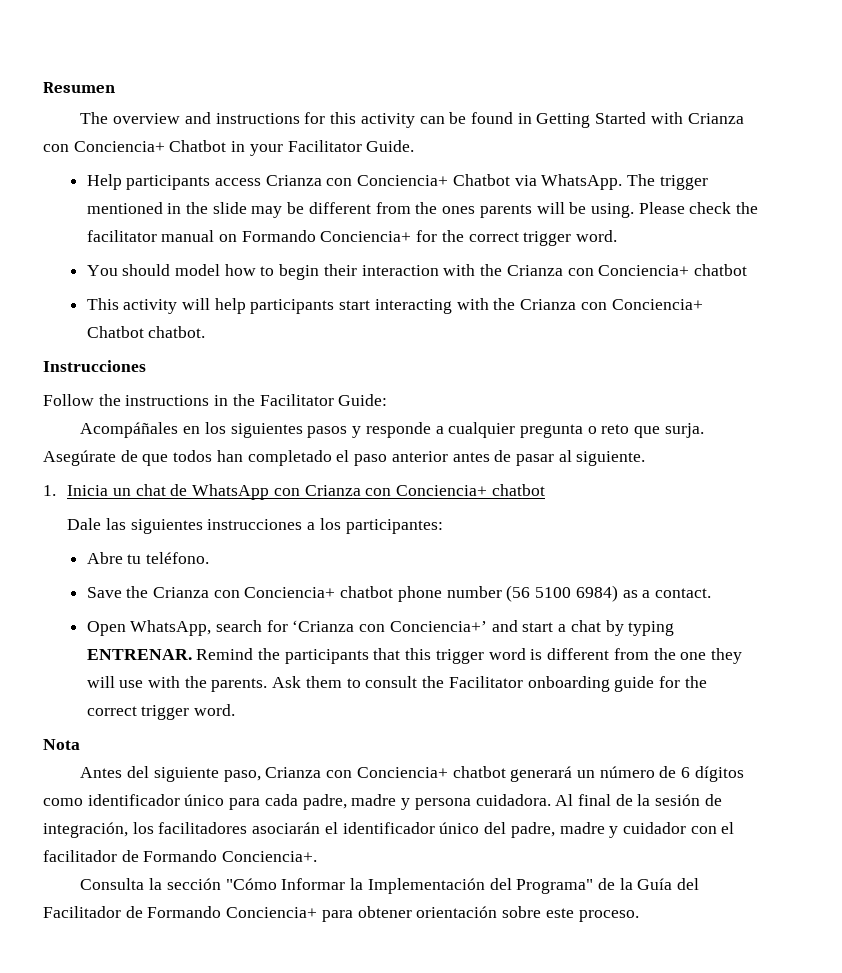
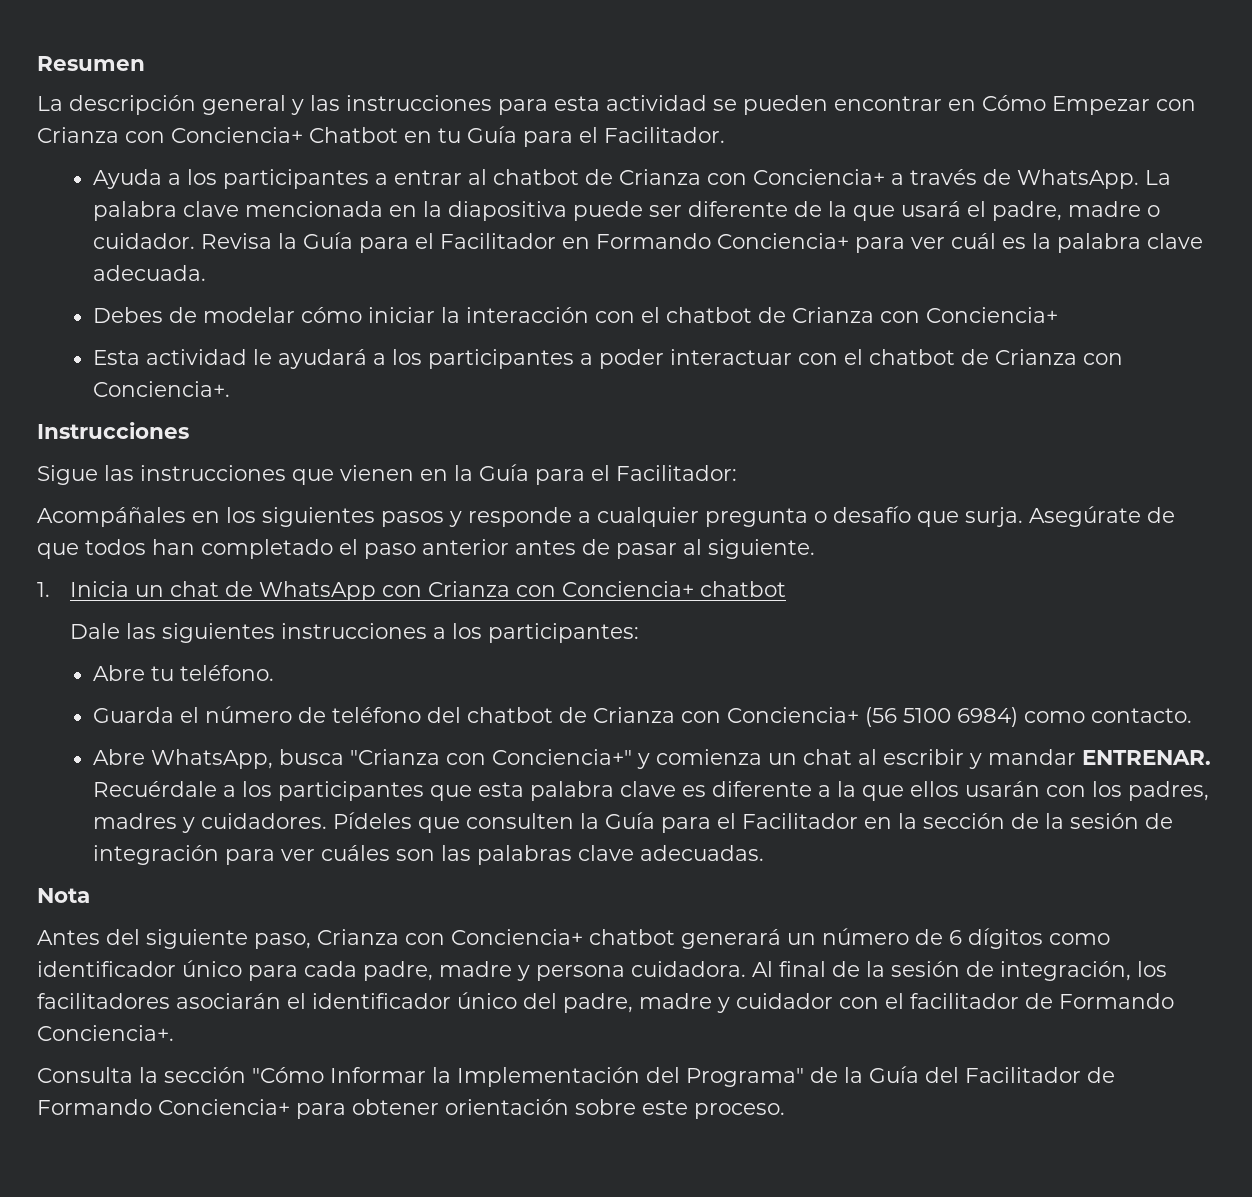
- The overview and instructions for this activity can be found in Getting Started with Crianza con Conciencia+ Chatbot in your Facilitator Guide.
- Help participants access Crianza con Conciencia+ Chatbot via WhatsApp. The trigger mentioned in the slide may be different from the ones parents will be using. Please check the facilitator manual on Formando Conciencia+ for the correct trigger word.
- You should model how to begin their interaction with the Crianza con Conciencia+ chatbot
- This activity will help participants start interacting with the Crianza con Conciencia+ Chatbot chatbot.
+ La descripción general y las instrucciones para esta actividad se pueden encontrar en Cómo Empezar con Crianza con Conciencia+ Chatbot en tu Guía para el Facilitador.
+ Ayuda a los participantes a entrar al chatbot de Crianza con Conciencia+ a través de WhatsApp. La palabra clave mencionada en la diapositiva puede ser diferente de la que usará el padre, madre o cuidador. Revisa la Guía para el Facilitador en Formando Conciencia+ para ver cuál es la palabra clave adecuada.
+ Debes de modelar cómo iniciar la interacción con el chatbot de Crianza con Conciencia+
+ Esta actividad le ayudará a los participantes a poder interactuar con el chatbot de Crianza con Conciencia+.
  Instrucciones
- Follow the instructions in the Facilitator Guide:
+ Sigue las instrucciones que vienen en la Guía para el Facilitador:
- Acompáñales en los siguientes pasos y responde a cualquier pregunta o reto que surja.
+ Acompáñales en los siguientes pasos y responde a cualquier pregunta o desafío que surja.
- Save the Crianza con Conciencia+ chatbot phone number (56 5100 6984) as a contact.
- Open WhatsApp, search for ‘Crianza con Conciencia+’ and start a chat by typing ENTRENAR. Remind the participants that this trigger word is different from the one they will use with the parents. Ask them to consult the Facilitator onboarding guide for the correct trigger word.
+ Guarda el número de teléfono del chatbot de Crianza con Conciencia+ (56 5100 6984) como contacto.
+ Abre WhatsApp, busca "Crianza con Conciencia+" y comienza un chat al escribir y mandar ENTRENAR. Recuérdale a los participantes que esta palabra clave es diferente a la que ellos usarán con los padres, madres y cuidadores. Pídeles que consulten la Guía para el Facilitador en la sección de la sesión de integración para ver cuáles son las palabras clave adecuadas.

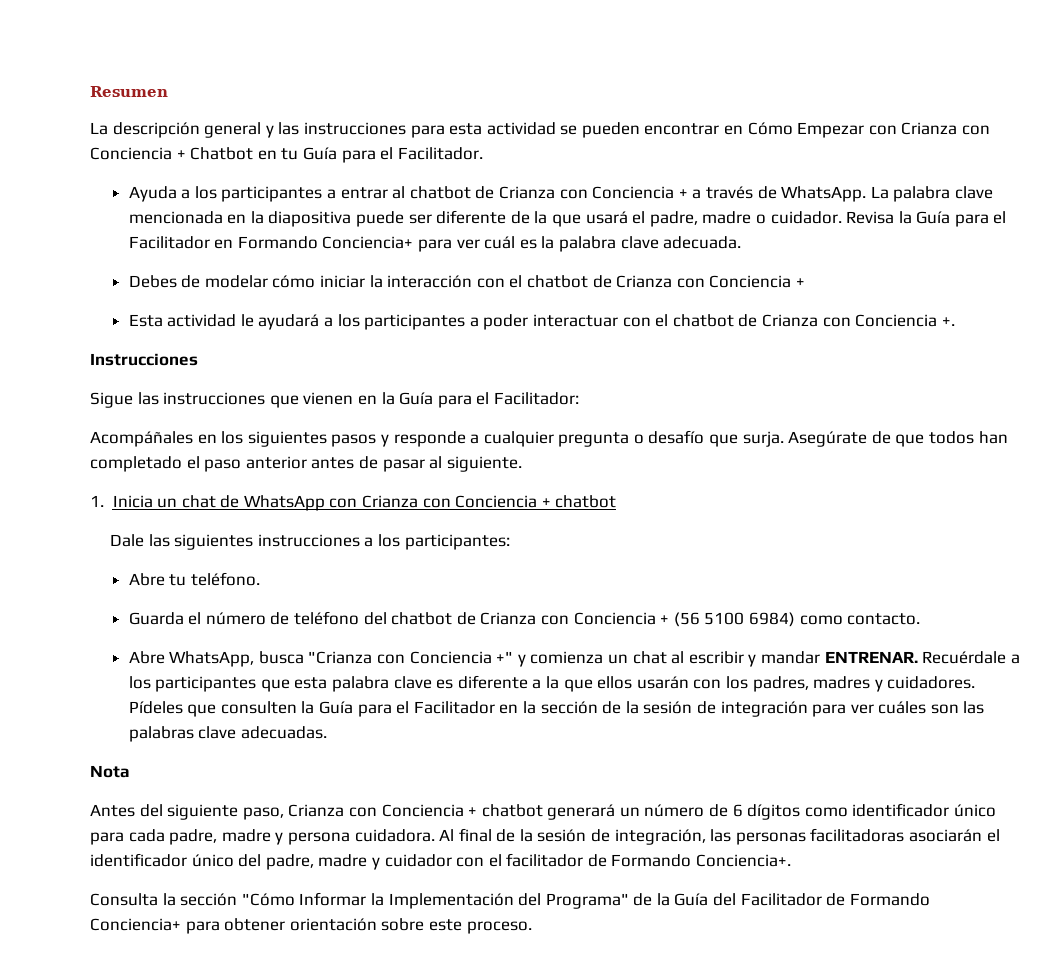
- La descripción general y las instrucciones para esta actividad se pueden encontrar en Cómo Empezar con Crianza con Conciencia+ Chatbot en tu Guía para el Facilitador.
+ La descripción general y las instrucciones para esta actividad se pueden encontrar en Cómo Empezar con Crianza con Conciencia + Chatbot en tu Guía para el Facilitador.
- Ayuda a los participantes a entrar al chatbot de Crianza con Conciencia+ a través de WhatsApp.
+ Ayuda a los participantes a entrar al chatbot de Crianza con Conciencia + a través de WhatsApp.
- Debes de modelar cómo iniciar la interacción con el chatbot de Crianza con Conciencia+
+ Debes de modelar cómo iniciar la interacción con el chatbot de Crianza con Conciencia +
- Esta actividad le ayudará a los participantes a poder interactuar con el chatbot de Crianza con Conciencia+.
+ Esta actividad le ayudará a los participantes a poder interactuar con el chatbot de Crianza con Conciencia +.
- 1. Inicia un chat de WhatsApp con Crianza con Conciencia+ chatbot
+ 1. Inicia un chat de WhatsApp con Crianza con Conciencia + chatbot
- Guarda el número de teléfono del chatbot de Crianza con Conciencia+ (56 5100 6984) como contacto.
+ Guarda el número de teléfono del chatbot de Crianza con Conciencia + (56 5100 6984) como contacto.
- Abre WhatsApp, busca "Crianza con Conciencia+" y comienza un chat al escribir y mandar ENTRENAR.
+ Abre WhatsApp, busca "Crianza con Conciencia +" y comienza un chat al escribir y mandar ENTRENAR.
- Antes del siguiente paso, Crianza con Conciencia+ chatbot generará un número de 6 dígitos como identificador único para cada padre, madre y persona cuidadora.
+ Antes del siguiente paso, Crianza con Conciencia + chatbot generará un número de 6 dígitos como identificador único para cada padre, madre y persona cuidadora.
- Al final de la sesión de integración, los facilitadores asociarán el identificador único del padre, madre y cuidador con el facilitador de Formando Conciencia+.
+ Al final de la sesión de integración, las personas facilitadoras asociarán el identificador único del padre, madre y cuidador con el facilitador de Formando Conciencia+.

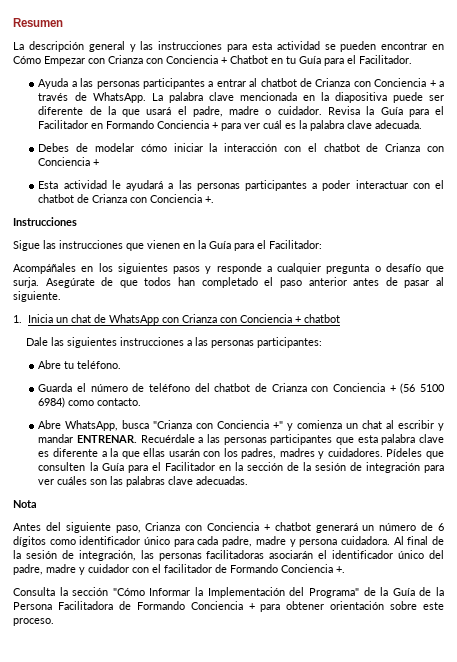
- Ayuda a los participantes a entrar al chatbot de Crianza con Conciencia + a través de WhatsApp.
+ Ayuda a las personas participantes a entrar al chatbot de Crianza con Conciencia + a través de WhatsApp.
- Revisa la Guía para el Facilitador en Formando Conciencia+ para ver cuál es la palabra clave adecuada.
+ Revisa la Guía para el Facilitador en Formando Conciencia + para ver cuál es la palabra clave adecuada.
- Esta actividad le ayudará a los participantes a poder interactuar con el chatbot de Crianza con Conciencia +.
+ Esta actividad le ayudará a las personas participantes a poder interactuar con el chatbot de Crianza con Conciencia +.
- Dale las siguientes instrucciones a los participantes:
+ Dale las siguientes instrucciones a las personas participantes:
- Recuérdale a los participantes que esta palabra clave es diferente a la que ellos usarán con los padres, madres y cuidadores.
+ Recuérdale a las personas participantes que esta palabra clave es diferente a la que ellas usarán con los padres, madres y cuidadores.
- Al final de la sesión de integración, las personas facilitadoras asociarán el identificador único del padre, madre y cuidador con el facilitador de Formando Conciencia+.
+ Al final de la sesión de integración, las personas facilitadoras asociarán el identificador único del padre, madre y cuidador con el facilitador de Formando Conciencia +.
- Consulta la sección "Cómo Informar la Implementación del Programa" de la Guía del Facilitador de Formando Conciencia+ para obtener orientación sobre este proceso.
+ Consulta la sección "Cómo Informar la Implementación del Programa" de la Guía de la Persona Facilitadora de Formando Conciencia + para obtener orientación sobre este proceso.

